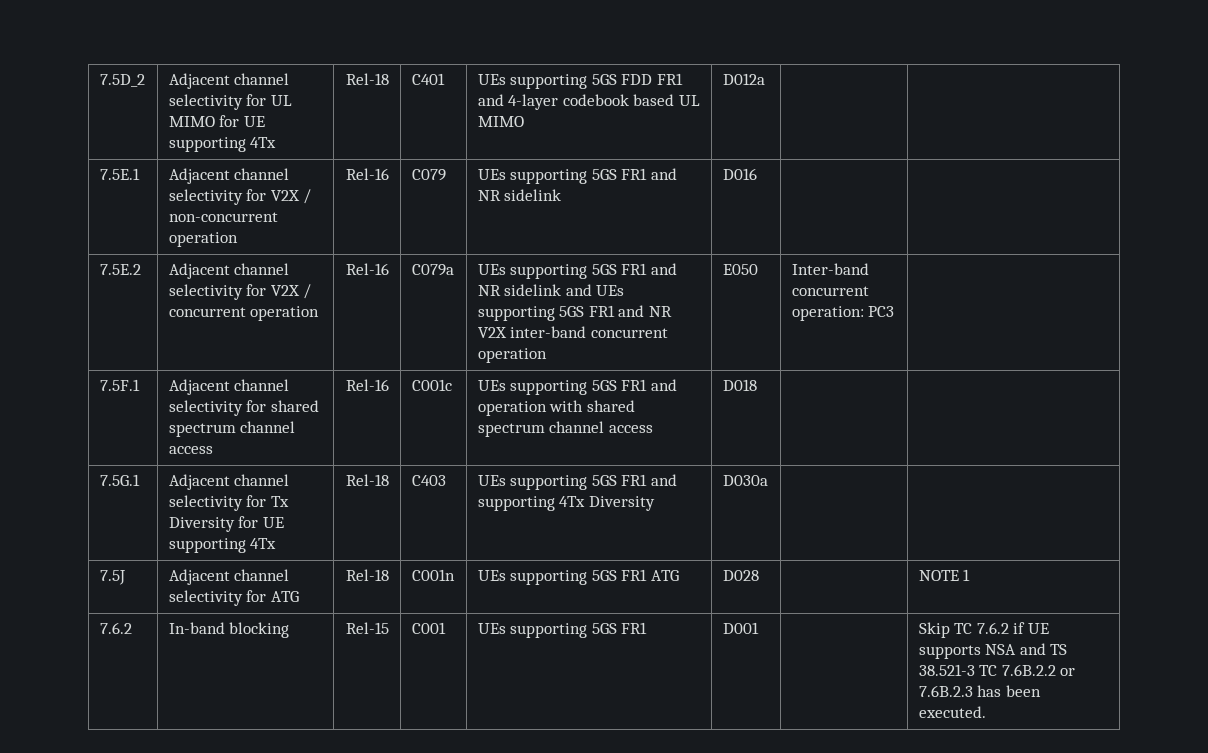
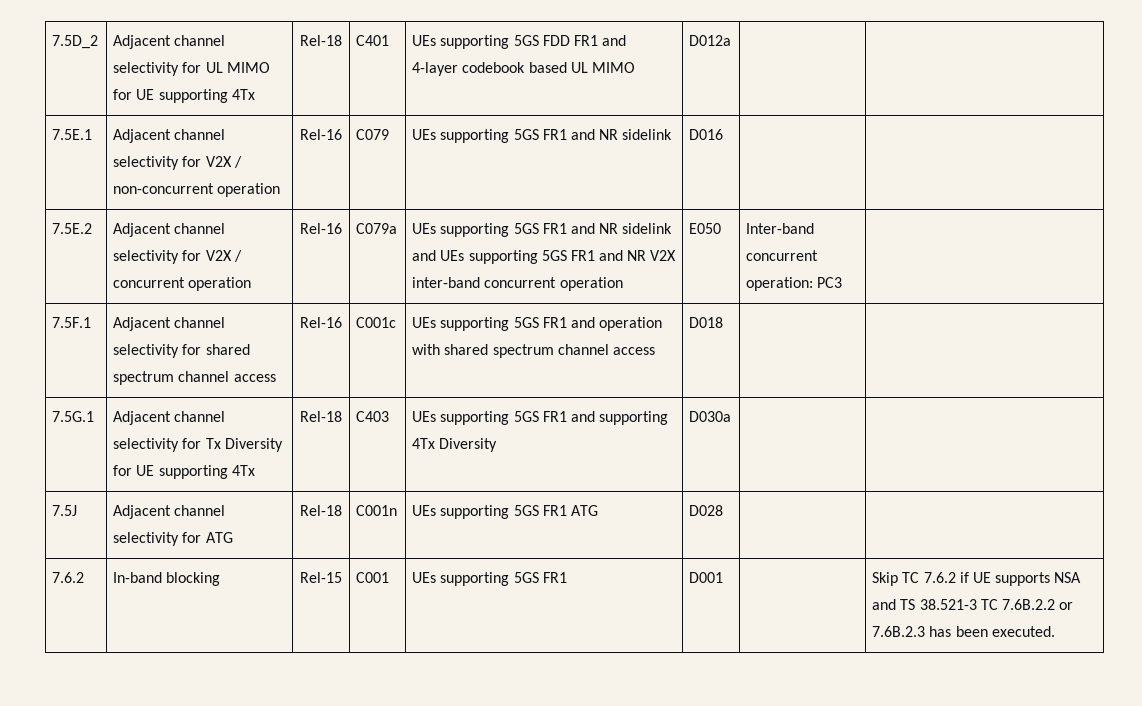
- 7.5J | Adjacent channel selectivity for ATG | Rel-18 | C001n | UEs supporting 5GS FR1 ATG | D028 | | NOTE 1
+ 7.5J | Adjacent channel selectivity for ATG | Rel-18 | C001n | UEs supporting 5GS FR1 ATG | D028 | |

